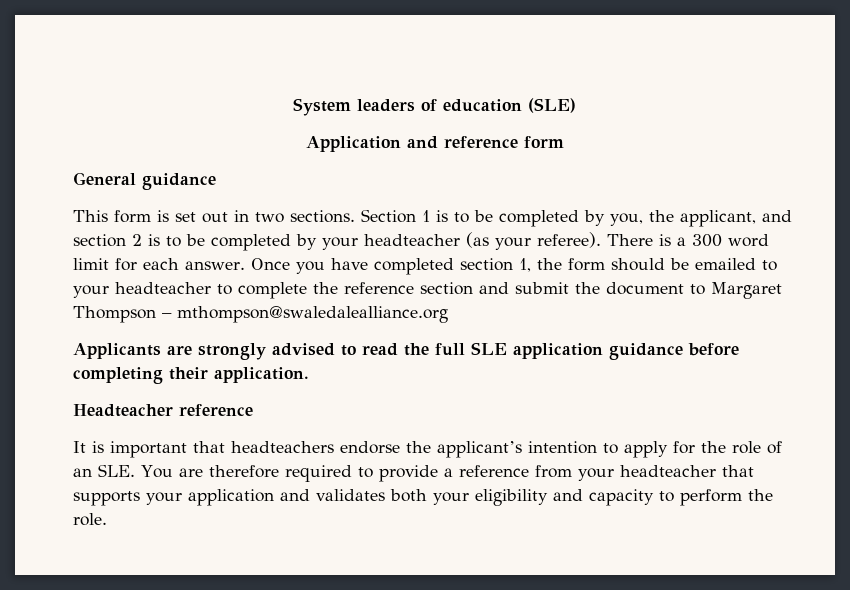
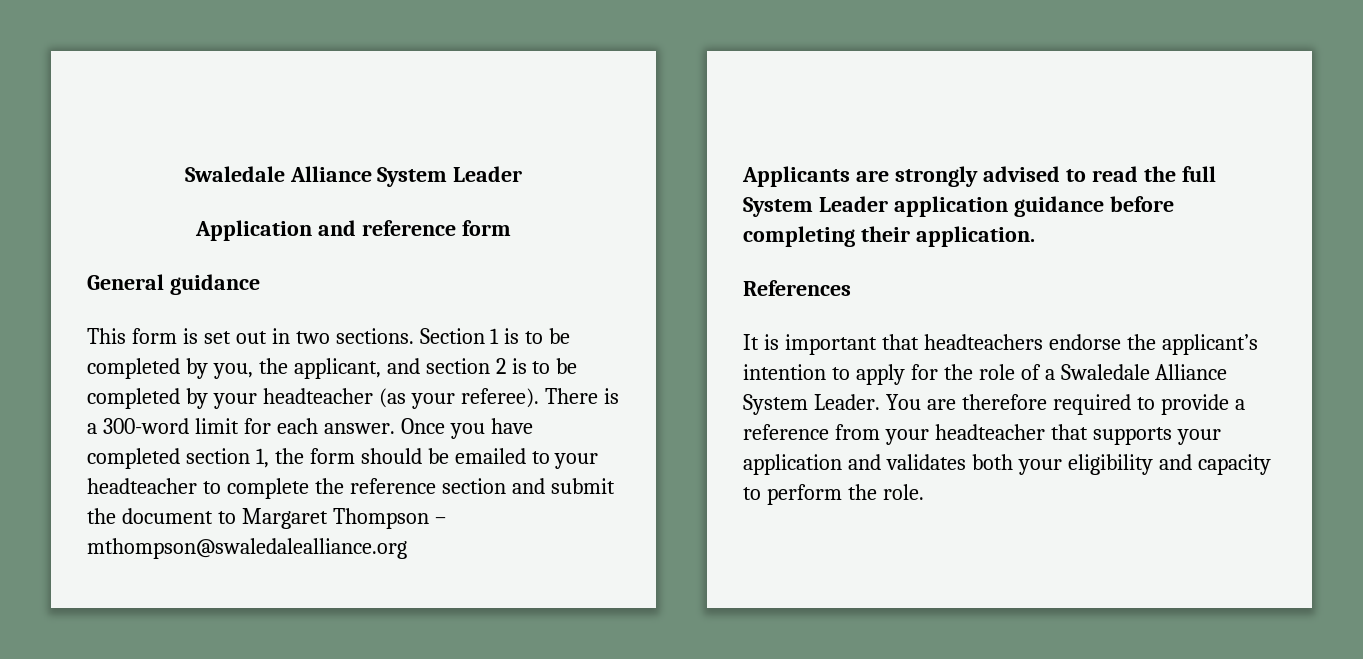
- System leaders of education (SLE)
+ Swaledale Alliance System Leader
- There is a 300 word limit for each answer.
+ There is a 300-word limit for each answer.
- Applicants are strongly advised to read the full SLE application guidance before completing their application.
+ Applicants are strongly advised to read the full System Leader application guidance before completing their application.
- Headteacher reference
+ References
- It is important that headteachers endorse the applicant’s intention to apply for the role of an SLE. You are therefore required to provide a reference from your headteacher that supports your application and validates both your eligibility and capacity to perform the role.
+ It is important that headteachers endorse the applicant’s intention to apply for the role of a Swaledale Alliance System Leader. You are therefore required to provide a reference from your headteacher that supports your application and validates both your eligibility and capacity to perform the role.

